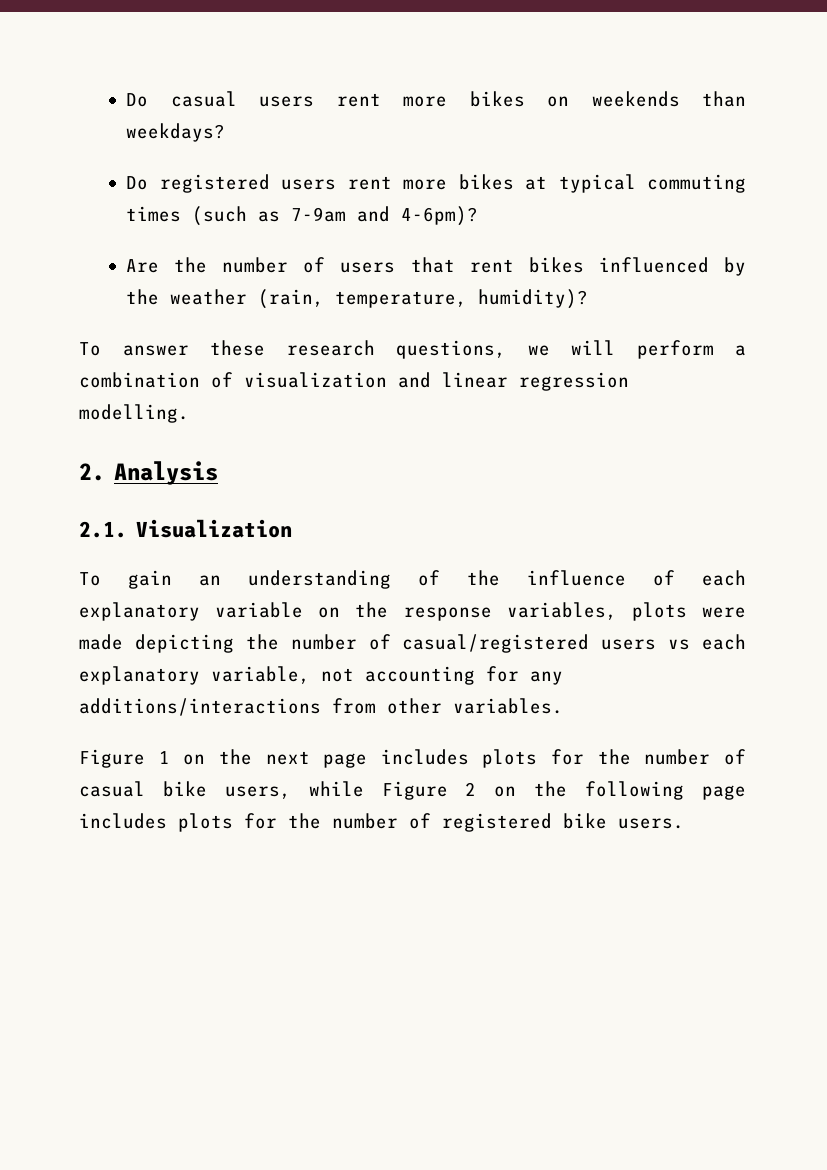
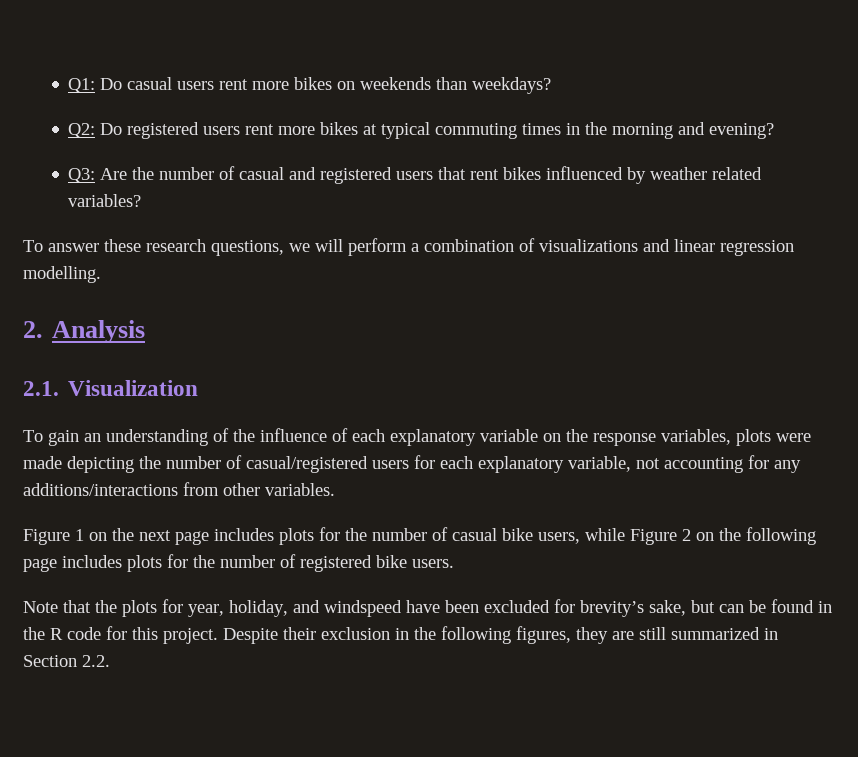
- Do casual users rent more bikes on weekends than weekdays?
+ Q1: Do casual users rent more bikes on weekends than weekdays?
- Do registered users rent more bikes at typical commuting times (such as 7-9am and 4-6pm)?
- Are the number of users that rent bikes influenced by the weather (rain, temperature, humidity)?
+ Q2: Do registered users rent more bikes at typical commuting times in the morning and evening?
+ Q3: Are the number of casual and registered users that rent bikes influenced by weather related variables?
- To answer these research questions, we will perform a combination of visualization and linear regression modelling.
+ To answer these research questions, we will perform a combination of visualizations and linear regression modelling.
- To gain an understanding of the influence of each explanatory variable on the response variables, plots were made depicting the number of casual/registered users vs each explanatory variable, not accounting for any additions/interactions from other variables.
+ To gain an understanding of the influence of each explanatory variable on the response variables, plots were made depicting the number of casual/registered users for each explanatory variable, not accounting for any additions/interactions from other variables.
+ Note that the plots for year, holiday, and windspeed have been excluded for brevity’s sake, but can be found in the R code for this project. Despite their exclusion in the following figures, they are still summarized in Section 2.2.

